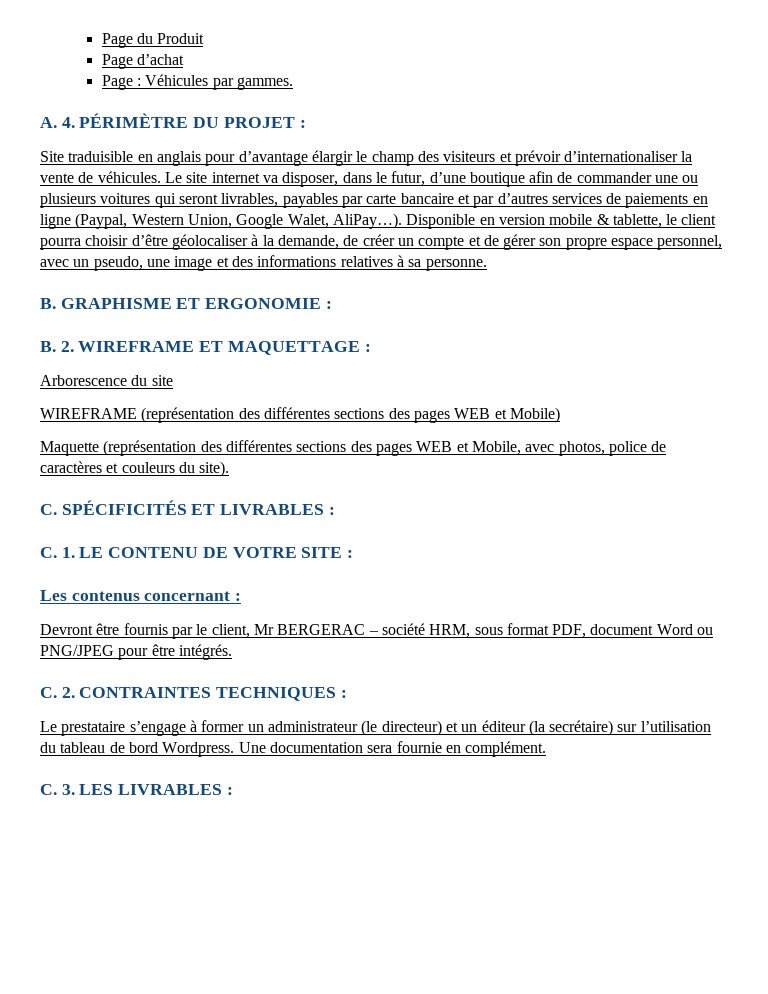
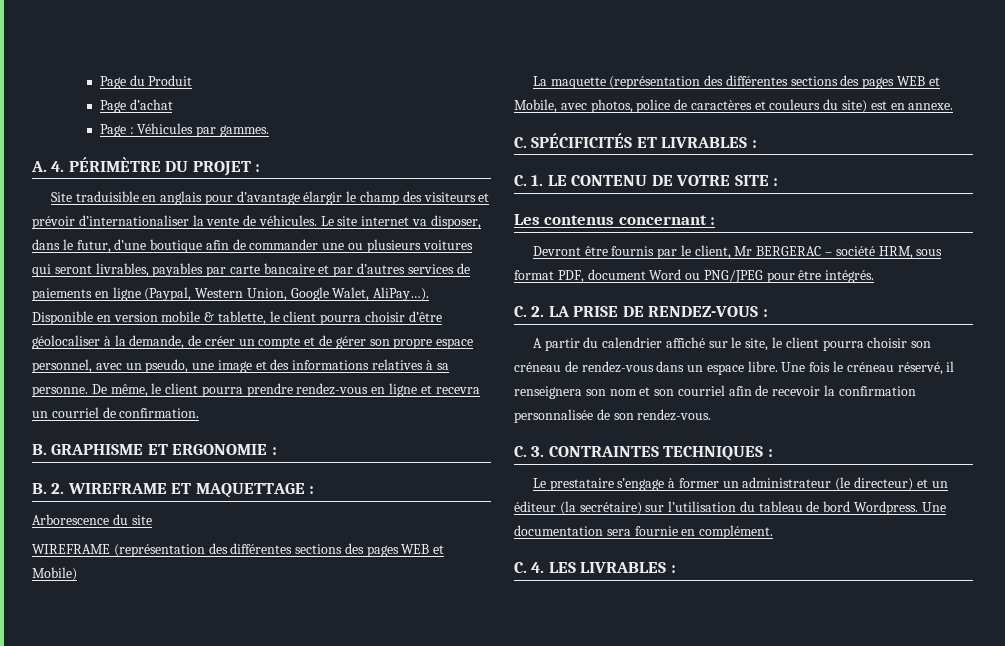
+ De même, le client pourra prendre rendez-vous en ligne et recevra un courriel de confirmation.
- Maquette (représentation des différentes sections des pages WEB et Mobile, avec photos, police de caractères et couleurs du site).
+ La maquette (représentation des différentes sections des pages WEB et Mobile, avec photos, police de caractères et couleurs du site) est en annexe.
- C. 2. CONTRAINTES TECHNIQUES :
+ C. 2. LA PRISE DE RENDEZ-VOUS :
+ A partir du calendrier affiché sur le site, le client pourra choisir son créneau de rendez-vous dans un espace libre. Une fois le créneau réservé, il renseignera son nom et son courriel afin de recevoir la confirmation personnalisée de son rendez-vous.
+ C. 3. CONTRAINTES TECHNIQUES :
- C. 3. LES LIVRABLES :
+ C. 4. LES LIVRABLES :

